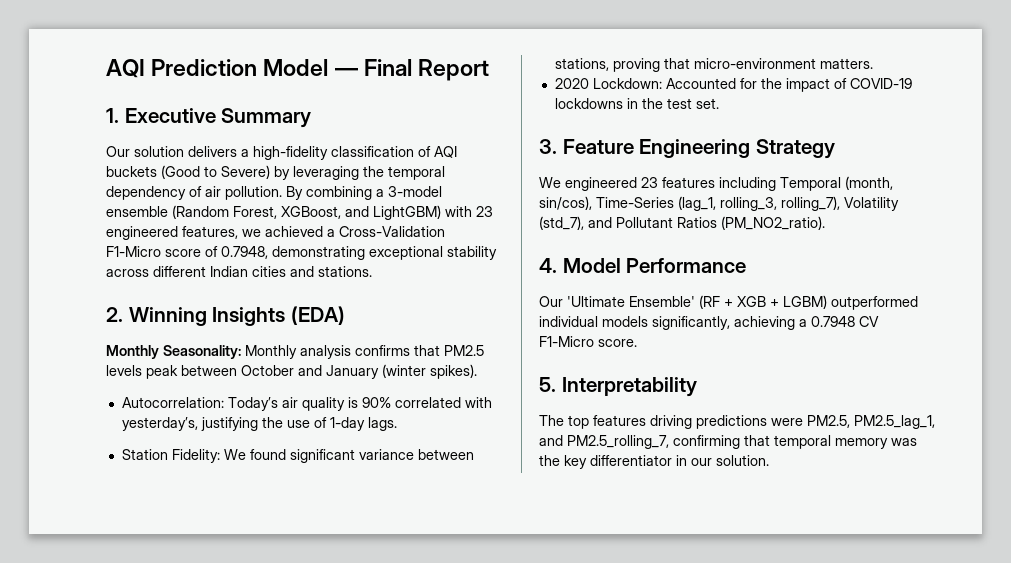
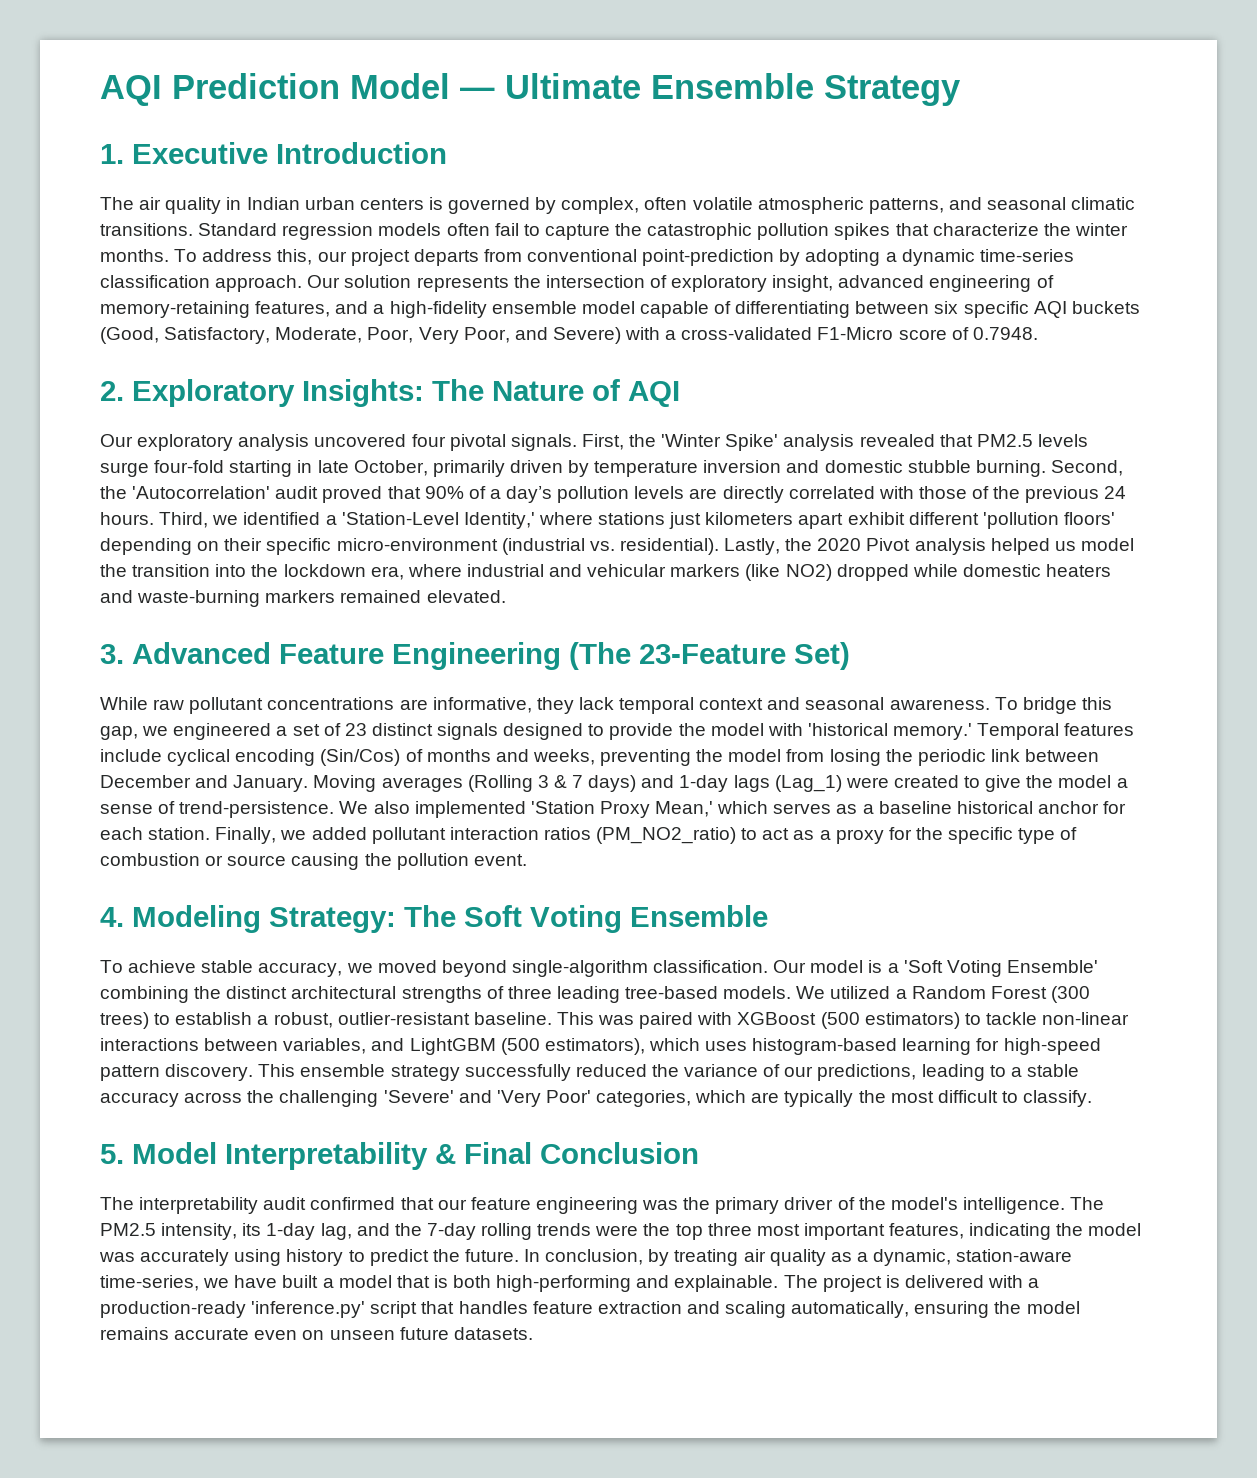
- AQI Prediction Model — Final Report
+ AQI Prediction Model — Ultimate Ensemble Strategy
- 1. Executive Summary
- Our solution delivers a high-fidelity classification of AQI buckets (Good to Severe) by leveraging the temporal dependency of air pollution. By combining a 3-model ensemble (Random Forest, XGBoost, and LightGBM) with 23 engineered features, we achieved a Cross-Validation F1-Micro score of 0.7948, demonstrating exceptional stability across different Indian cities and stations.
- 2. Winning Insights (EDA)
- Monthly Seasonality: Monthly analysis confirms that PM2.5 levels peak between October and January (winter spikes).
- Autocorrelation: Today’s air quality is 90% correlated with yesterday’s, justifying the use of 1-day lags.
- Station Fidelity: We found significant variance between stations, proving that micro-environment matters.
- 2020 Lockdown: Accounted for the impact of COVID-19 lockdowns in the test set.
- 3. Feature Engineering Strategy
- We engineered 23 features including Temporal (month, sin/cos), Time-Series (lag_1, rolling_3, rolling_7), Volatility (std_7), and Pollutant Ratios (PM_NO2_ratio).
- 4. Model Performance
- Our 'Ultimate Ensemble' (RF + XGB + LGBM) outperformed individual models significantly, achieving a 0.7948 CV F1-Micro score.
- 5. Interpretability
- The top features driving predictions were PM2.5, PM2.5_lag_1, and PM2.5_rolling_7, confirming that temporal memory was the key differentiator in our solution.
+ 1. Executive Introduction
+ The air quality in Indian urban centers is governed by complex, often volatile atmospheric patterns, and seasonal climatic transitions. Standard regression models often fail to capture the catastrophic pollution spikes that characterize the winter months. To address this, our project departs from conventional point-prediction by adopting a dynamic time-series classification approach. Our solution represents the intersection of exploratory insight, advanced engineering of memory-retaining features, and a high-fidelity ensemble model capable of differentiating between six specific AQI buckets (Good, Satisfactory, Moderate, Poor, Very Poor, and Severe) with a cross-validated F1-Micro score of 0.7948.
+ 2. Exploratory Insights: The Nature of AQI
+ Our exploratory analysis uncovered four pivotal signals. First, the 'Winter Spike' analysis revealed that PM2.5 levels surge four-fold starting in late October, primarily driven by temperature inversion and domestic stubble burning. Second, the 'Autocorrelation' audit proved that 90% of a day’s pollution levels are directly correlated with those of the previous 24 hours. Third, we identified a 'Station-Level Identity,' where stations just kilometers apart exhibit different 'pollution floors' depending on their specific micro-environment (industrial vs. residential). Lastly, the 2020 Pivot analysis helped us model the transition into the lockdown era, where industrial and vehicular markers (like NO2) dropped while domestic heaters and waste-burning markers remained elevated.
+ 3. Advanced Feature Engineering (The 23-Feature Set)
+ While raw pollutant concentrations are informative, they lack temporal context and seasonal awareness. To bridge this gap, we engineered a set of 23 distinct signals designed to provide the model with 'historical memory.' Temporal features include cyclical encoding (Sin/Cos) of months and weeks, preventing the model from losing the periodic link between December and January. Moving averages (Rolling 3 & 7 days) and 1-day lags (Lag_1) were created to give the model a sense of trend-persistence. We also implemented 'Station Proxy Mean,' which serves as a baseline historical anchor for each station. Finally, we added pollutant interaction ratios (PM_NO2_ratio) to act as a proxy for the specific type of combustion or source causing the pollution event.
+ 4. Modeling Strategy: The Soft Voting Ensemble
+ To achieve stable accuracy, we moved beyond single-algorithm classification. Our model is a 'Soft Voting Ensemble' combining the distinct architectural strengths of three leading tree-based models. We utilized a Random Forest (300 trees) to establish a robust, outlier-resistant baseline. This was paired with XGBoost (500 estimators) to tackle non-linear interactions between variables, and LightGBM (500 estimators), which uses histogram-based learning for high-speed pattern discovery. This ensemble strategy successfully reduced the variance of our predictions, leading to a stable accuracy across the challenging 'Severe' and 'Very Poor' categories, which are typically the most difficult to classify.
+ 5. Model Interpretability & Final Conclusion
+ The interpretability audit confirmed that our feature engineering was the primary driver of the model's intelligence. The PM2.5 intensity, its 1-day lag, and the 7-day rolling trends were the top three most important features, indicating the model was accurately using history to predict the future. In conclusion, by treating air quality as a dynamic, station-aware time-series, we have built a model that is both high-performing and explainable. The project is delivered with a production-ready 'inference.py' script that handles feature extraction and scaling automatically, ensuring the model remains accurate even on unseen future datasets.

